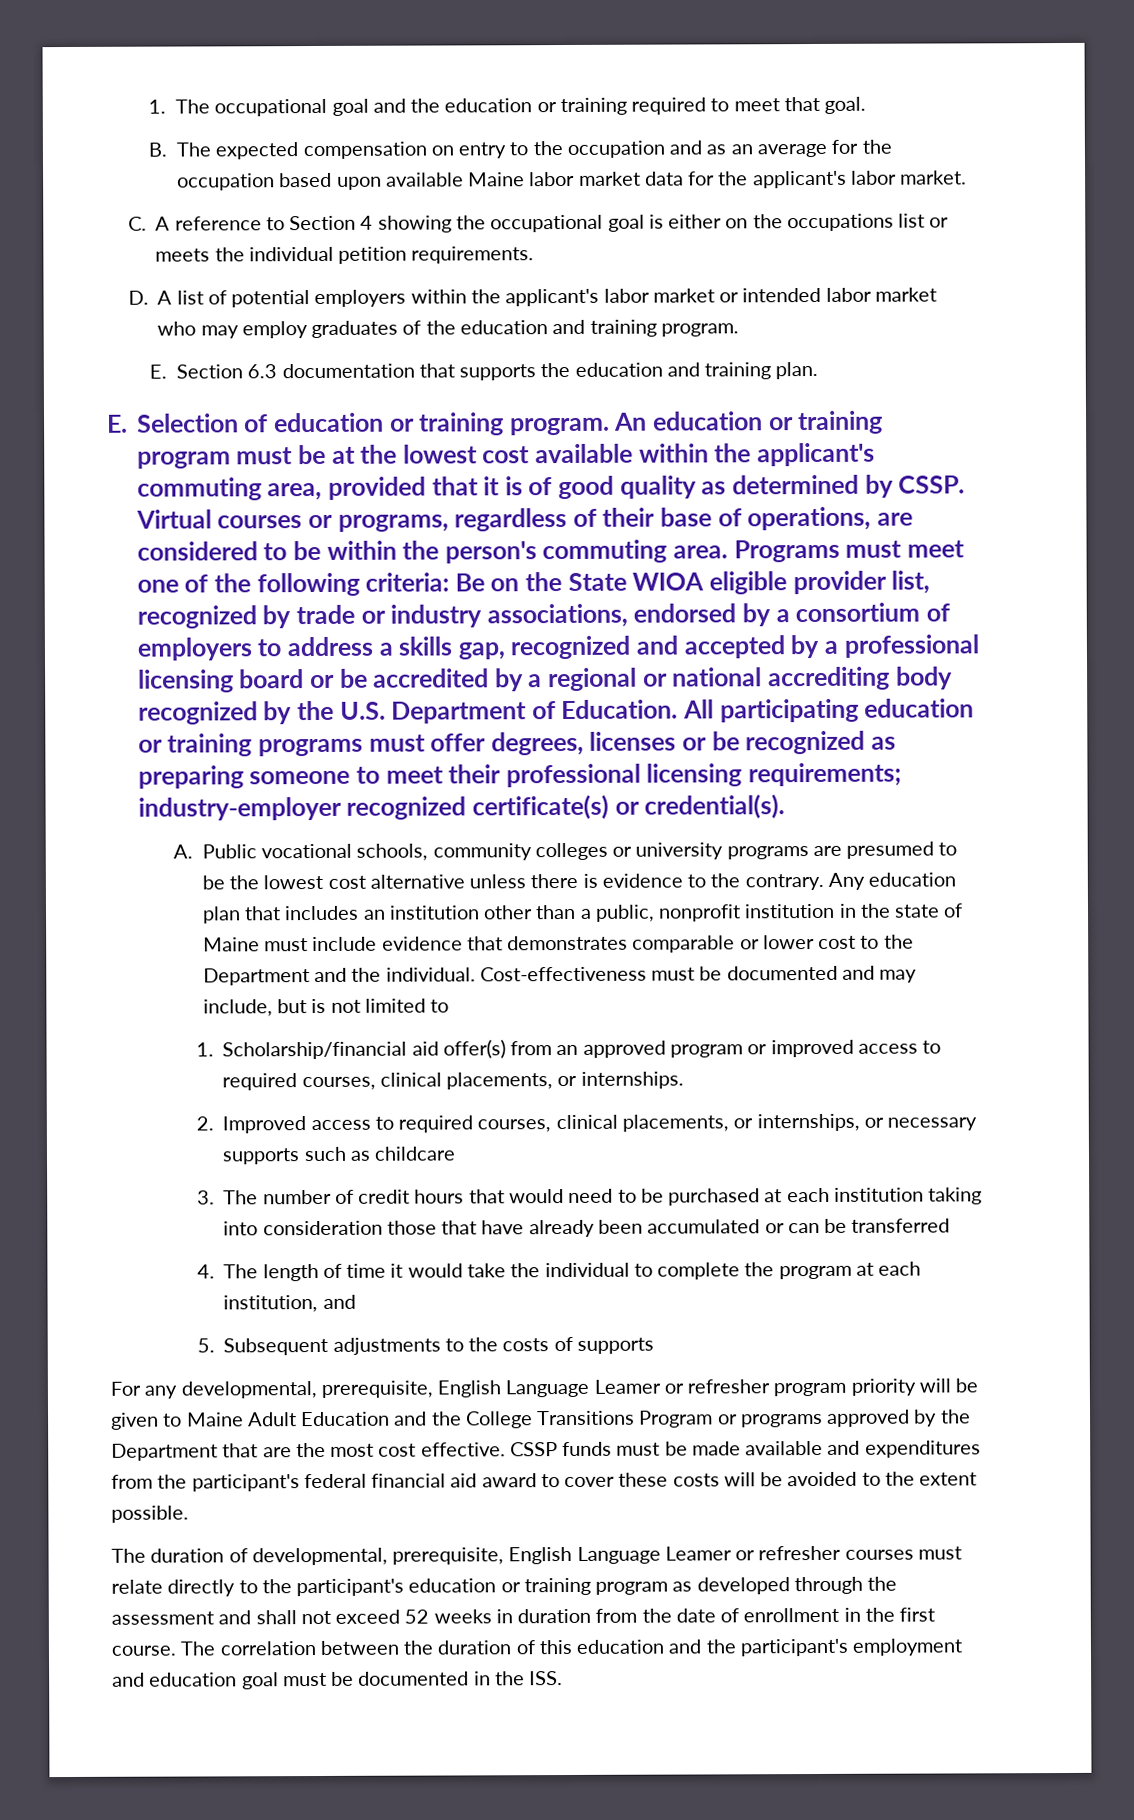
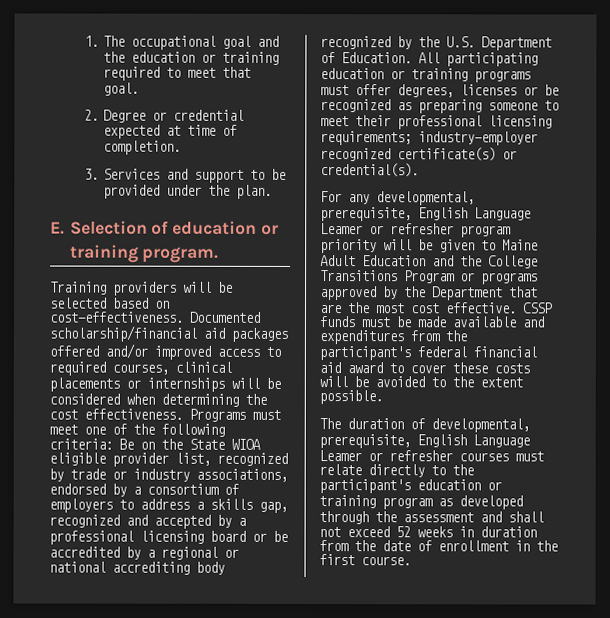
- B. The expected compensation on entry to the occupation and as an average for the occupation based upon available Maine labor market data for the applicant's labor market.
- C. A reference to Section 4 showing the occupational goal is either on the occupations list or meets the individual petition requirements.
- D. A list of potential employers within the applicant's labor market or intended labor market who may employ graduates of the education and training program.
- E. Section 6.3 documentation that supports the education and training plan.
+ 2. Degree or credential expected at time of completion.
+ 3. Services and support to be provided under the plan.
- E. Selection of education or training program. An education or training program must be at the lowest cost available within the applicant's commuting area, provided that it is of good quality as determined by CSSP. Virtual courses or programs, regardless of their base of operations, are considered to be within the person's commuting area.
+ E. Selection of education or training program.
+ Training providers will be selected based on cost-effectiveness. Documented scholarship/financial aid packages offered and/or improved access to required courses, clinical placements or internships will be considered when determining the cost effectiveness.
- A. Public vocational schools, community colleges or university programs are presumed to be the lowest cost alternative unless there is evidence to the contrary. Any education plan that includes an institution other than a public, nonprofit institution in the state of Maine must include evidence that demonstrates comparable or lower cost to the Department and the individual. Cost-effectiveness must be documented and may include, but is not limited to
- 1. Scholarship/financial aid offer(s) from an approved program or improved access to required courses, clinical placements, or internships.
- 2. Improved access to required courses, clinical placements, or internships, or necessary supports such as childcare
- 3. The number of credit hours that would need to be purchased at each institution taking into consideration those that have already been accumulated or can be transferred
- 4. The length of time it would take the individual to complete the program at each institution, and
- 5. Subsequent adjustments to the costs of supports
- The correlation between the duration of this education and the participant's employment and education goal must be documented in the ISS.

